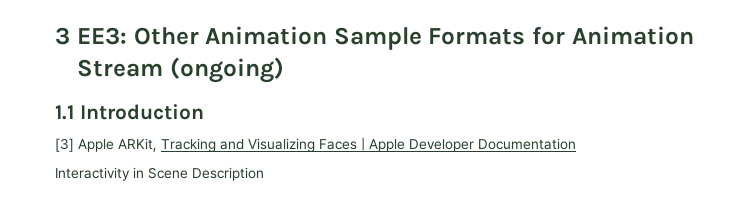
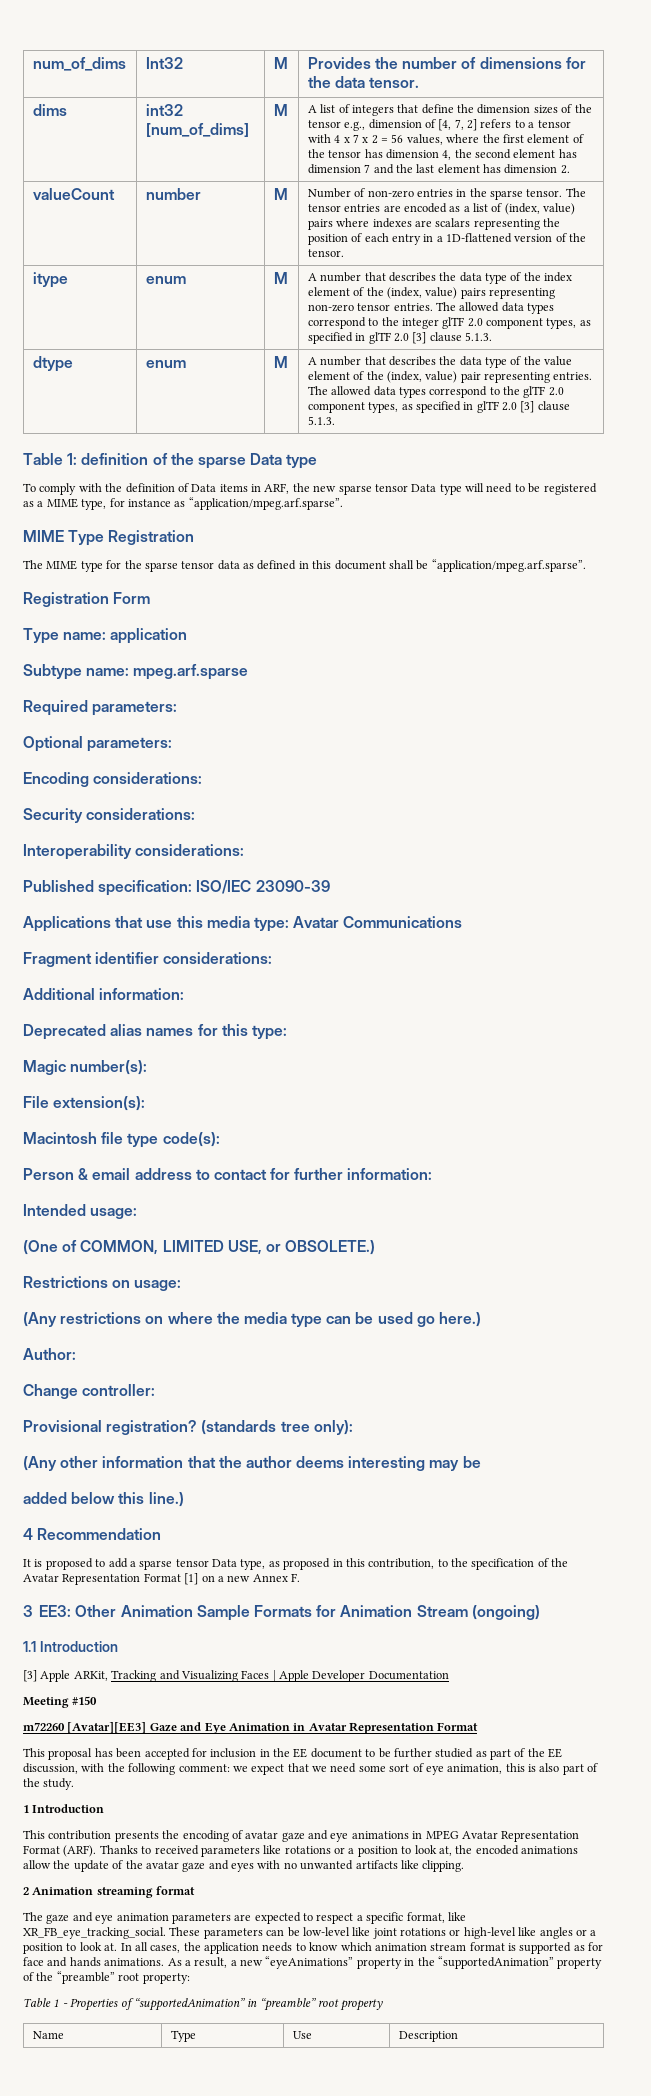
+ num_of_dims | Int32 | M | Provides the number of dimensions for the data tensor.
+ dims | int32 [num_of_dims] | M | A list of integers that define the dimension sizes of the tensor e.g., dimension of [4, 7, 2] refers to a tensor with 4 x 7 x 2 = 56 values, where the first element of the tensor has dimension 4, the second element has dimension 7 and the last element has dimension 2.
+ valueCount | number | M | Number of non-zero entries in the sparse tensor. The tensor entries are encoded as a list of (index, value) pairs where indexes are scalars representing the position of each entry in a 1D-flattened version of the tensor.
+ itype | enum | M | A number that describes the data type of the index element of the (index, value) pairs representing non-zero tensor entries. The allowed data types correspond to the integer glTF 2.0 component types, as specified in glTF 2.0 [3] clause 5.1.3.
+ dtype | enum | M | A number that describes the data type of the value element of the (index, value) pair representing entries. The allowed data types correspond to the glTF 2.0 component types, as specified in glTF 2.0 [3] clause 5.1.3.
+ Table 1: definition of the sparse Data type
+ To comply with the definition of Data items in ARF, the new sparse tensor Data type will need to be registered as a MIME type, for instance as “application/mpeg.arf.sparse”.
+ MIME Type Registration
+ The MIME type for the sparse tensor data as defined in this document shall be “application/mpeg.arf.sparse”.
+ Registration Form
+ Type name: application
+ Subtype name: mpeg.arf.sparse
+ Required parameters:
+ Optional parameters:
+ Encoding considerations:
+ Security considerations:
+ Interoperability considerations:
+ Published specification: ISO/IEC 23090-39
+ Applications that use this media type: Avatar Communications
+ Fragment identifier considerations:
+ Additional information:
+ Deprecated alias names for this type:
+ Magic number(s):
+ File extension(s):
+ Macintosh file type code(s):
+ Person & email address to contact for further information:
+ Intended usage:
+ (One of COMMON, LIMITED USE, or OBSOLETE.)
+ Restrictions on usage:
+ (Any restrictions on where the media type can be used go here.)
+ Author:
+ Change controller:
+ Provisional registration? (standards tree only):
+ (Any other information that the author deems interesting may be
+ added below this line.)
+ 4 Recommendation
+ It is proposed to add a sparse tensor Data type, as proposed in this contribution, to the specification of the Avatar Representation Format [1] on a new Annex F.
- Interactivity in Scene Description
+ Meeting #150
+ m72260 [Avatar][EE3] Gaze and Eye Animation in Avatar Representation Format
+ This proposal has been accepted for inclusion in the EE document to be further studied as part of the EE discussion, with the following comment: we expect that we need some sort of eye animation, this is also part of the study.
+ 1 Introduction
+ This contribution presents the encoding of avatar gaze and eye animations in MPEG Avatar Representation Format (ARF). Thanks to received parameters like rotations or a position to look at, the encoded animations allow the update of the avatar gaze and eyes with no unwanted artifacts like clipping.
+ 2 Animation streaming format
+ The gaze and eye animation parameters are expected to respect a specific format, like XR_FB_eye_tracking_social. These parameters can be low-level like joint rotations or high-level like angles or a position to look at. In all cases, the application needs to know which animation stream format is supported as for face and hands animations. As a result, a new “eyeAnimations” property in the “supportedAnimation” property of the “preamble” root property:
+ Table 1 - Properties of “supportedAnimation” in “preamble” root property
+ Name | Type | Use | Description

